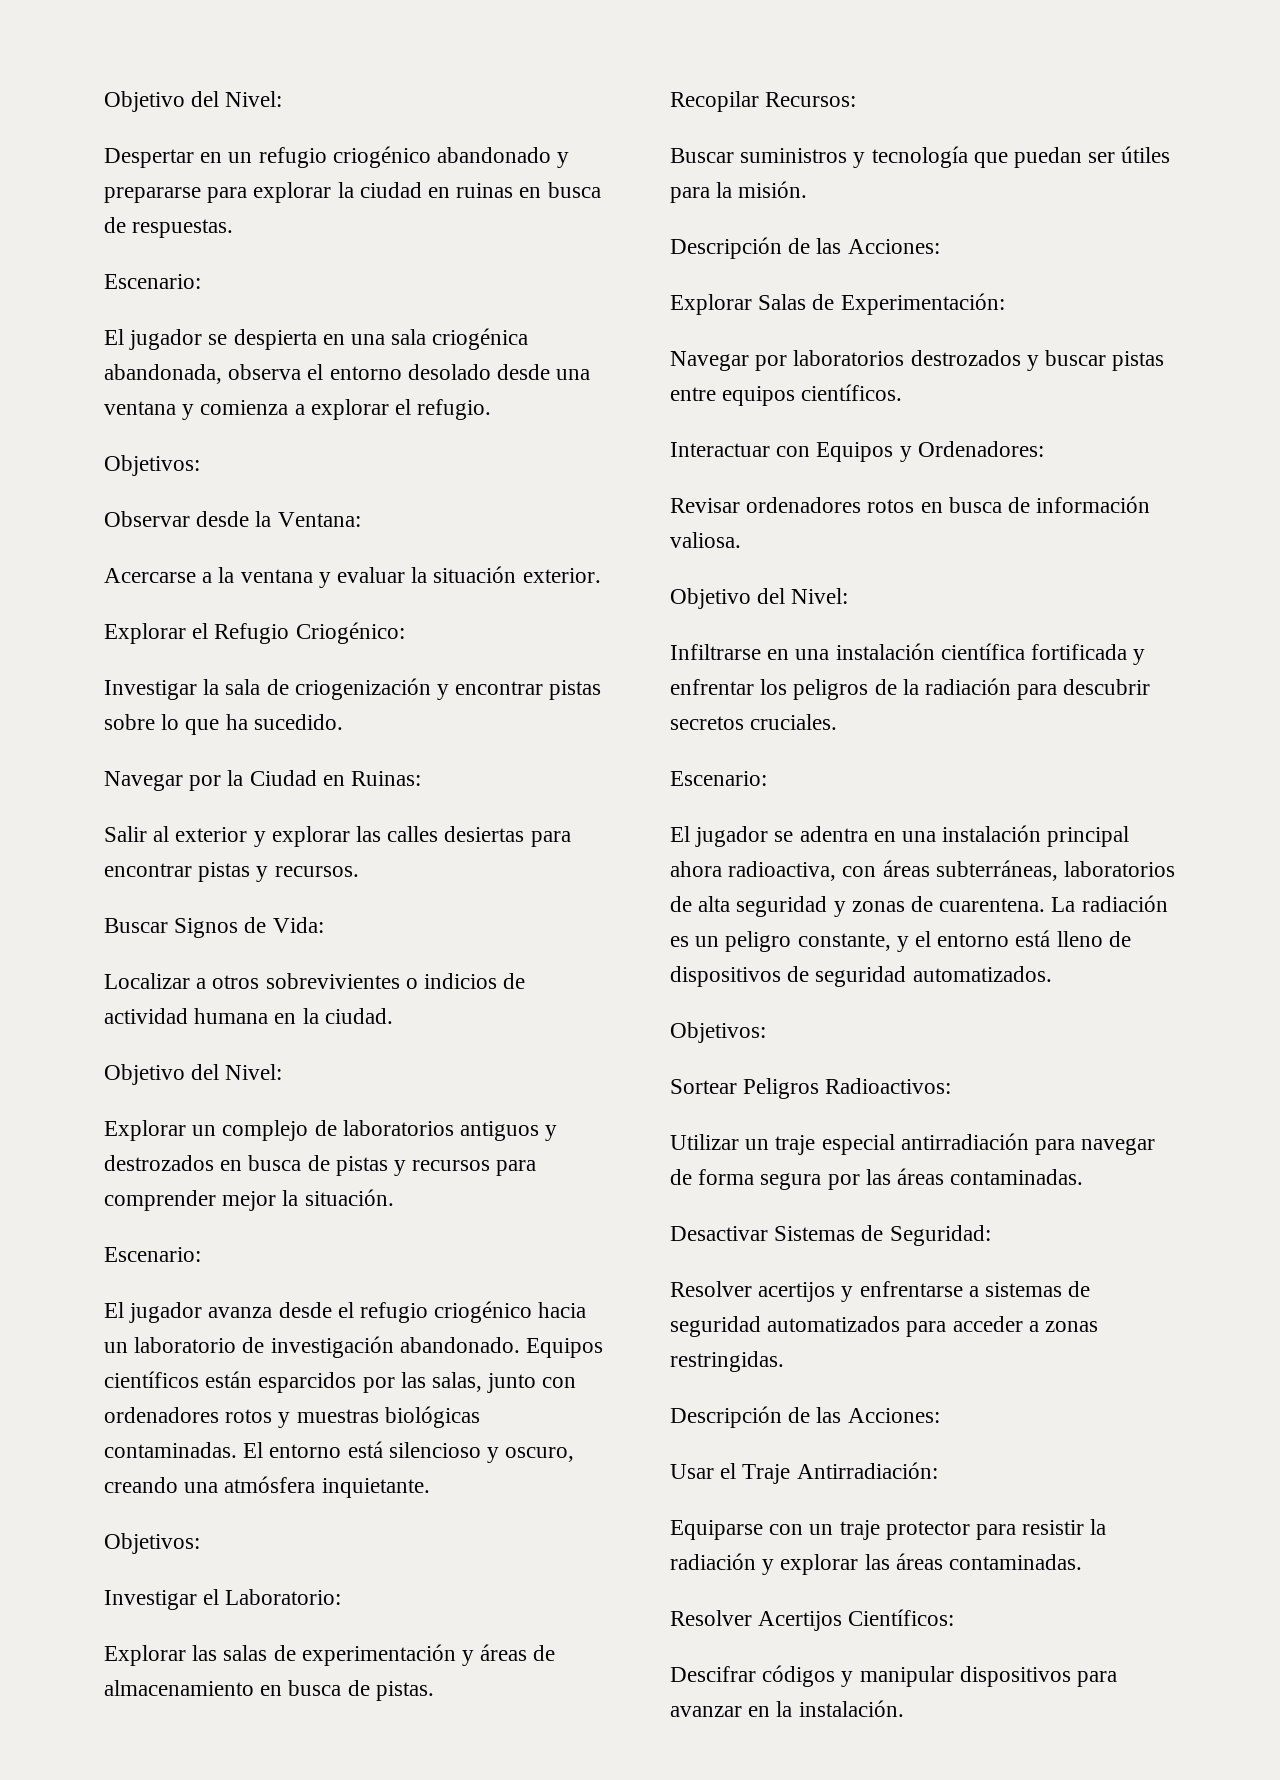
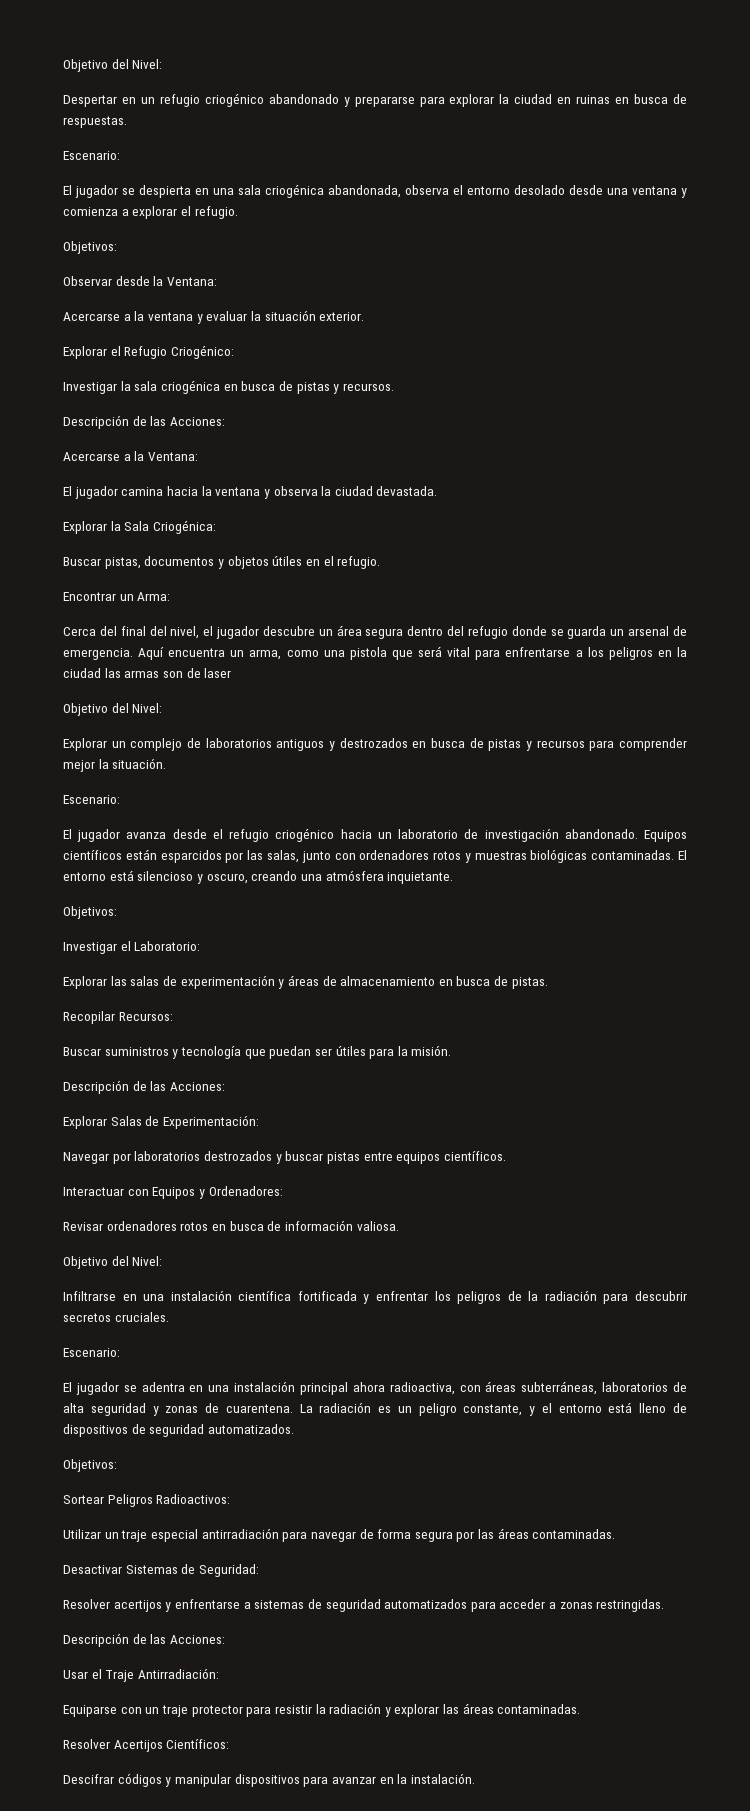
- Investigar la sala de criogenización y encontrar pistas sobre lo que ha sucedido.
- Navegar por la Ciudad en Ruinas:
- Salir al exterior y explorar las calles desiertas para encontrar pistas y recursos.
- Buscar Signos de Vida:
- Localizar a otros sobrevivientes o indicios de actividad humana en la ciudad.
+ Investigar la sala criogénica en busca de pistas y recursos.
+ Descripción de las Acciones:
+ Acercarse a la Ventana:
+ El jugador camina hacia la ventana y observa la ciudad devastada.
+ Explorar la Sala Criogénica:
+ Buscar pistas, documentos y objetos útiles en el refugio.
+ Encontrar un Arma:
+ Cerca del final del nivel, el jugador descubre un área segura dentro del refugio donde se guarda un arsenal de emergencia. Aquí encuentra un arma, como una pistola que será vital para enfrentarse a los peligros en la ciudad las armas son de laser

